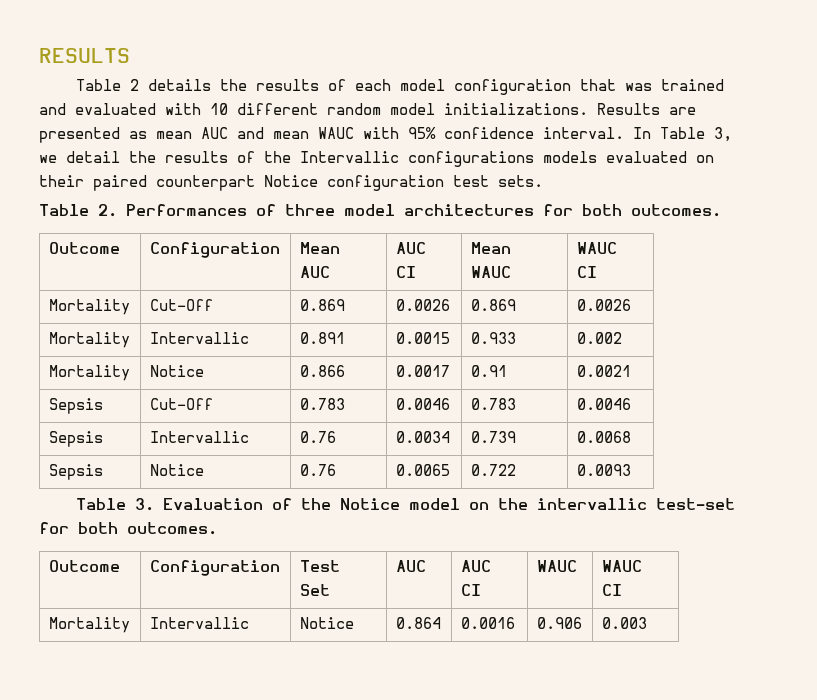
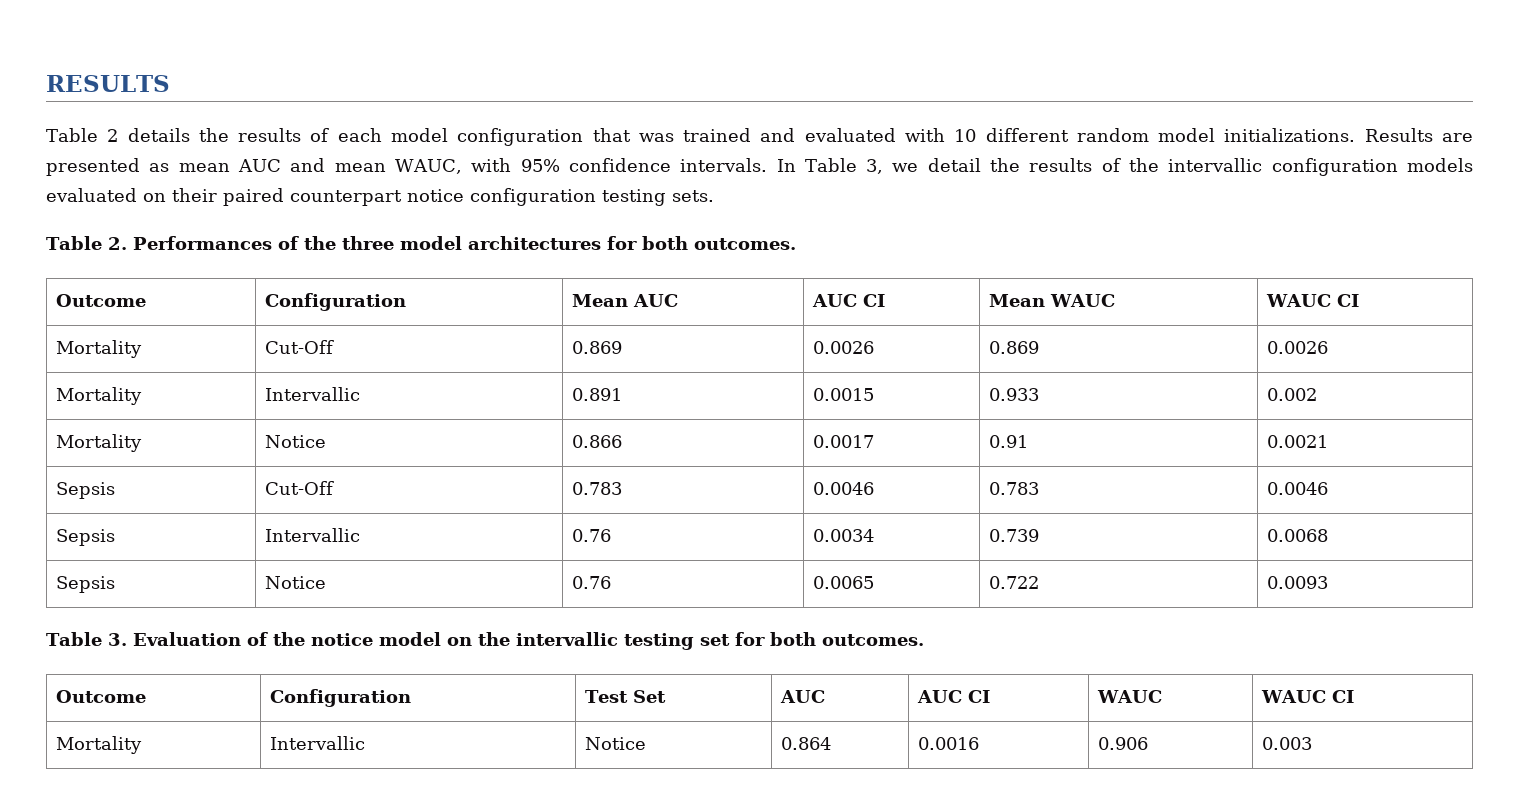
- Results are presented as mean AUC and mean WAUC with 95% confidence interval.
+ Results are presented as mean AUC and mean WAUC, with 95% confidence intervals.
- In Table 3, we detail the results of the Intervallic configurations models evaluated on their paired counterpart Notice configuration test sets.
+ In Table 3, we detail the results of the intervallic configuration models evaluated on their paired counterpart notice configuration testing sets.
- Table 2. Performances of three model architectures for both outcomes.
+ Table 2. Performances of the three model architectures for both outcomes.
- Table 3. Evaluation of the Notice model on the intervallic test-set for both outcomes.
+ Table 3. Evaluation of the notice model on the intervallic testing set for both outcomes.

